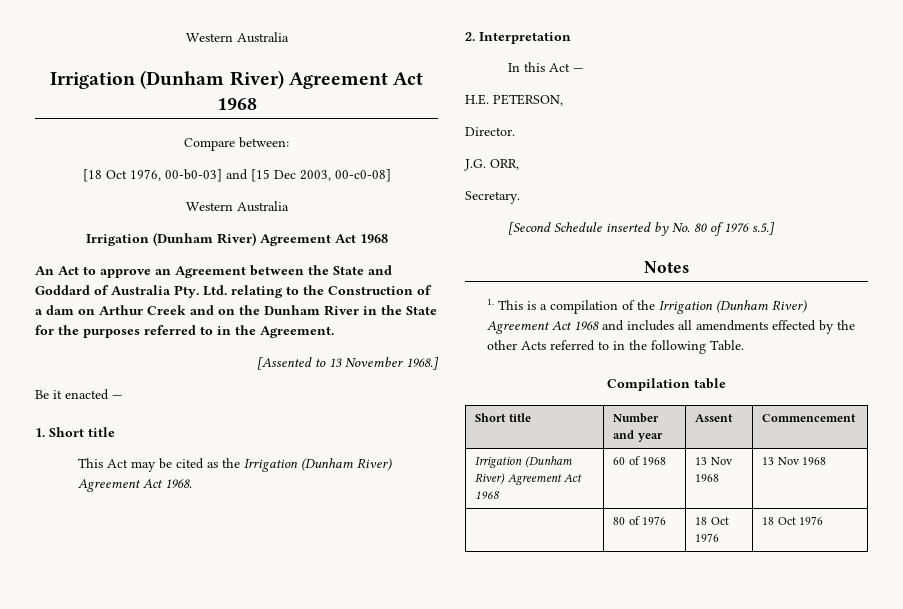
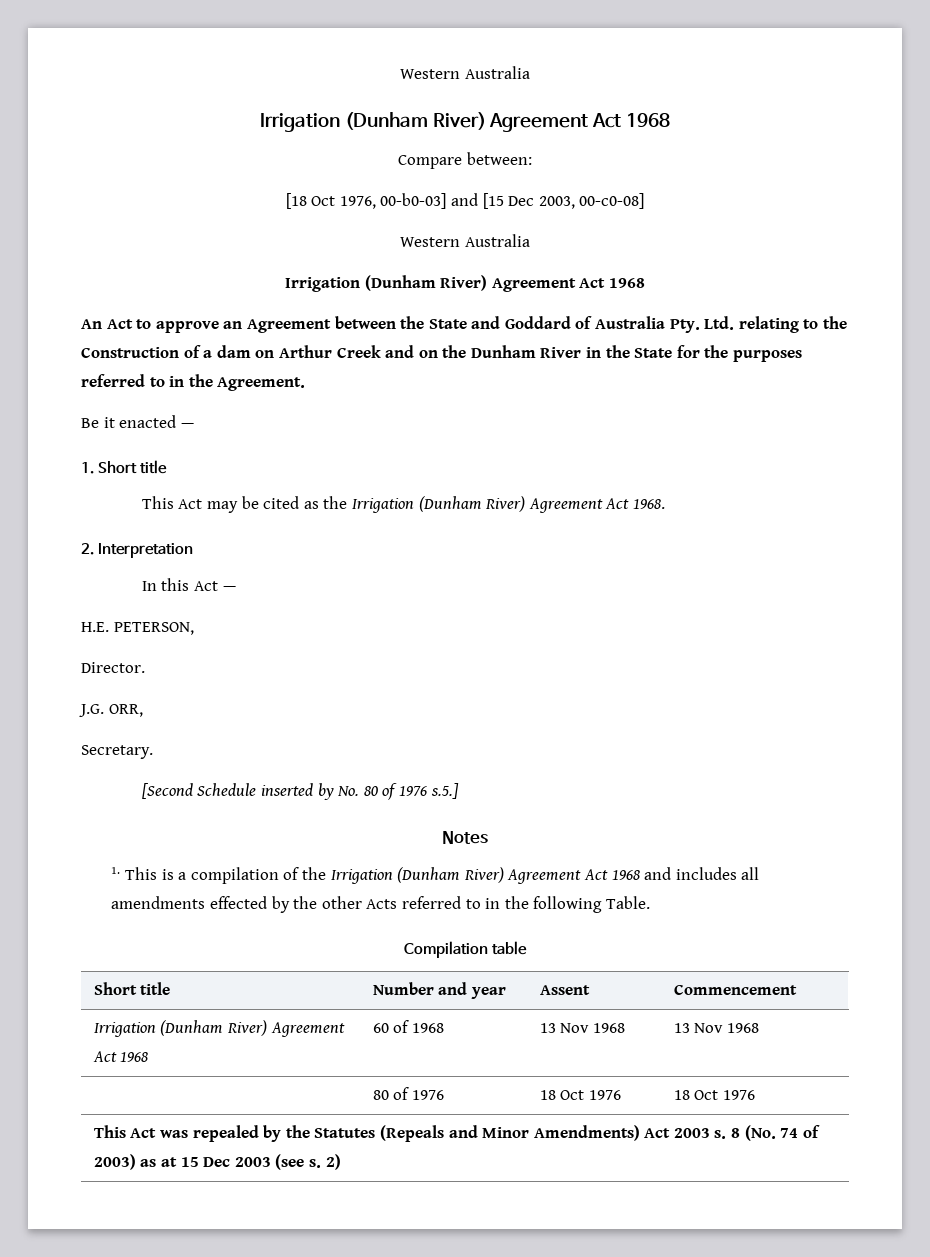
- [Assented to 13 November 1968.]
+ This Act was repealed by the Statutes (Repeals and Minor Amendments) Act 2003 s. 8 (No. 74 of 2003) as at 15 Dec 2003 (see s. 2)

